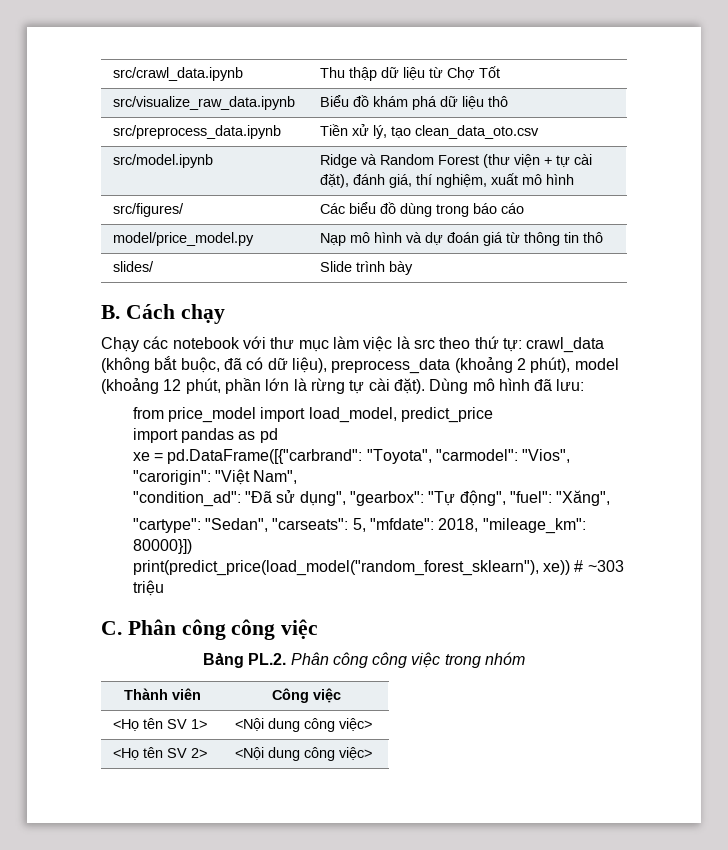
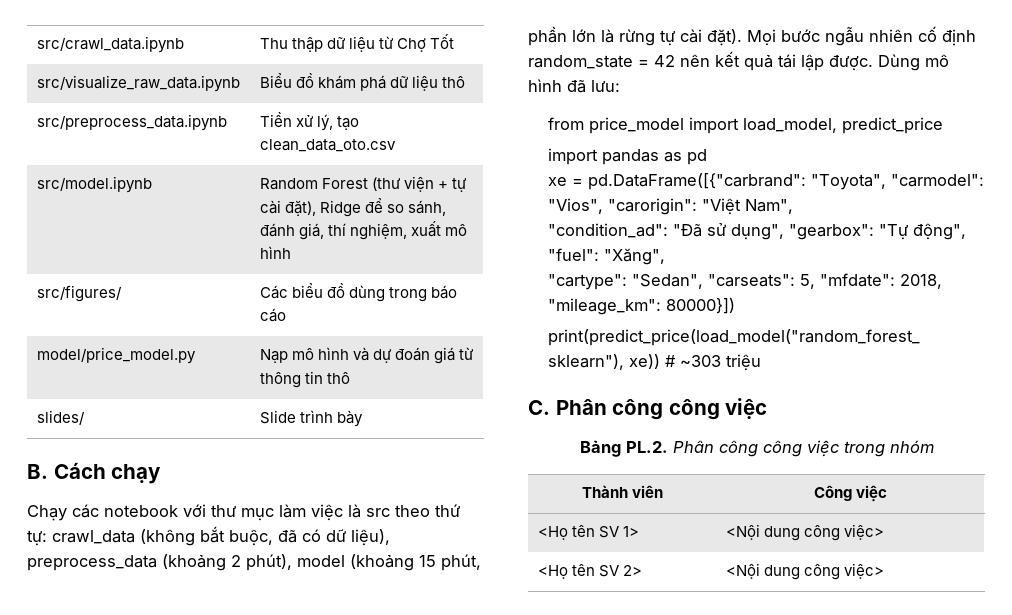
- src/model.ipynb | Ridge và Random Forest (thư viện + tự cài đặt), đánh giá, thí nghiệm, xuất mô hình
+ src/model.ipynb | Random Forest (thư viện + tự cài đặt), Ridge để so sánh, đánh giá, thí nghiệm, xuất mô hình
- Chạy các notebook với thư mục làm việc là src theo thứ tự: crawl_data (không bắt buộc, đã có dữ liệu), preprocess_data (khoảng 2 phút), model (khoảng 12 phút, phần lớn là rừng tự cài đặt).
+ Chạy các notebook với thư mục làm việc là src theo thứ tự: crawl_data (không bắt buộc, đã có dữ liệu), preprocess_data (khoảng 2 phút), model (khoảng 15 phút, phần lớn là rừng tự cài đặt).
+ Mọi bước ngẫu nhiên cố định random_state = 42 nên kết quả tái lập được.

